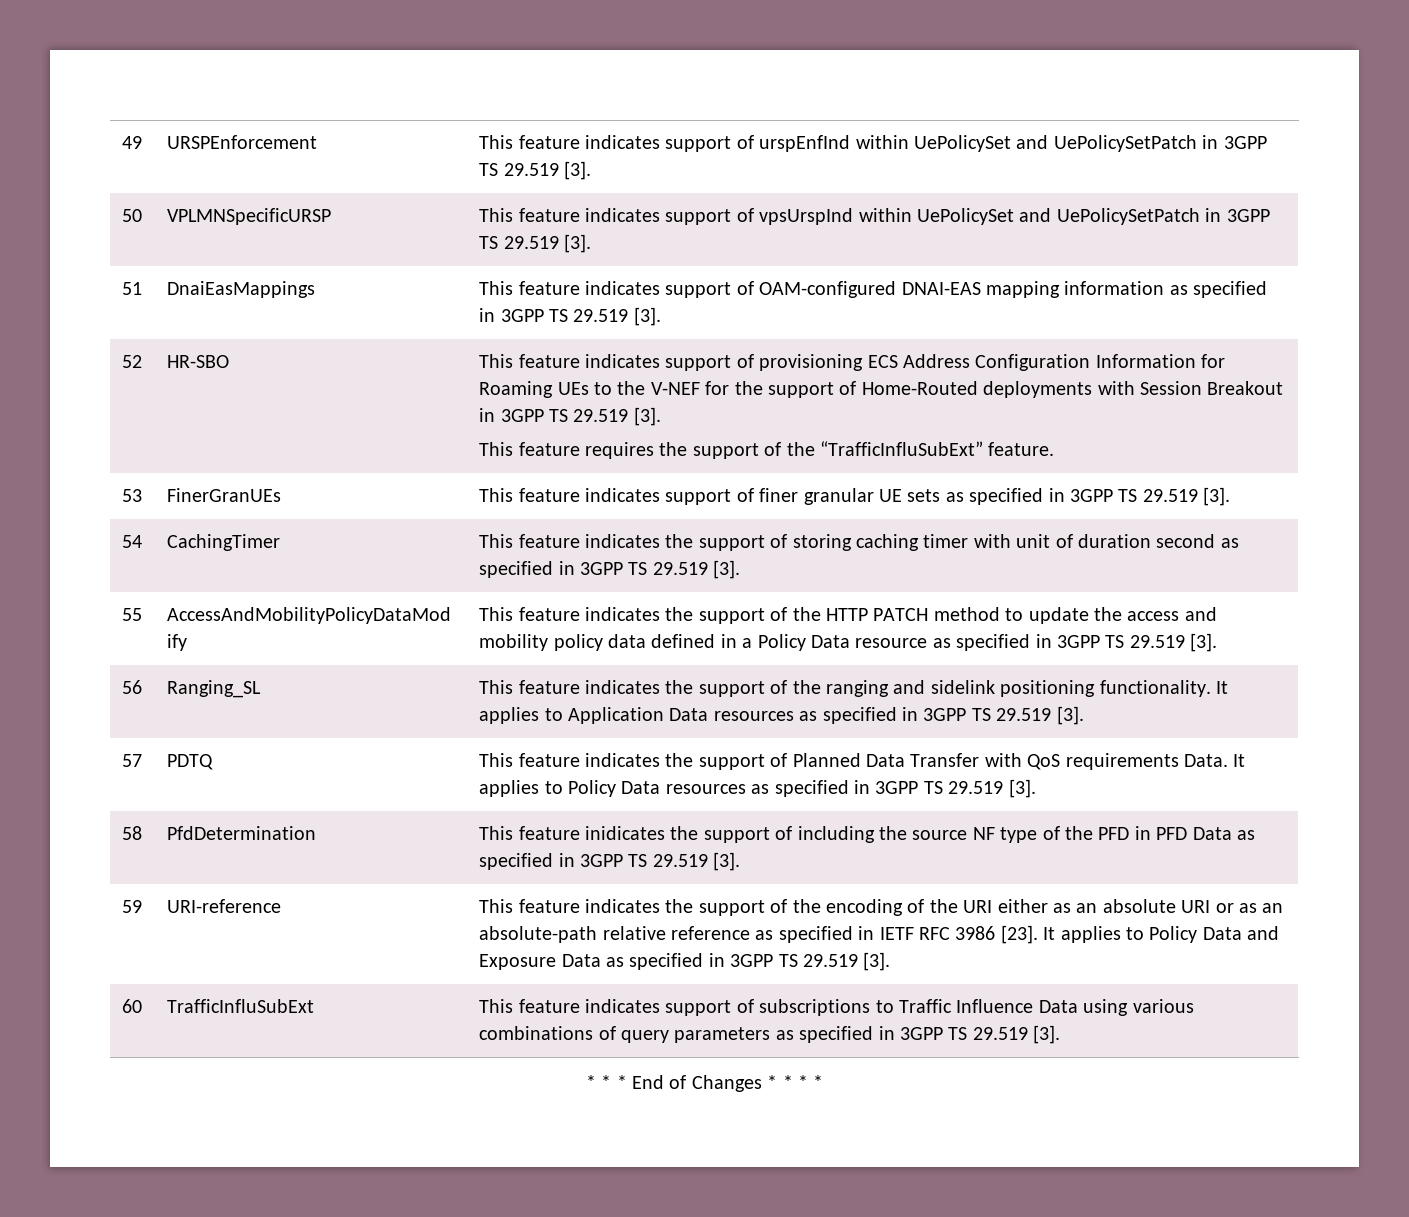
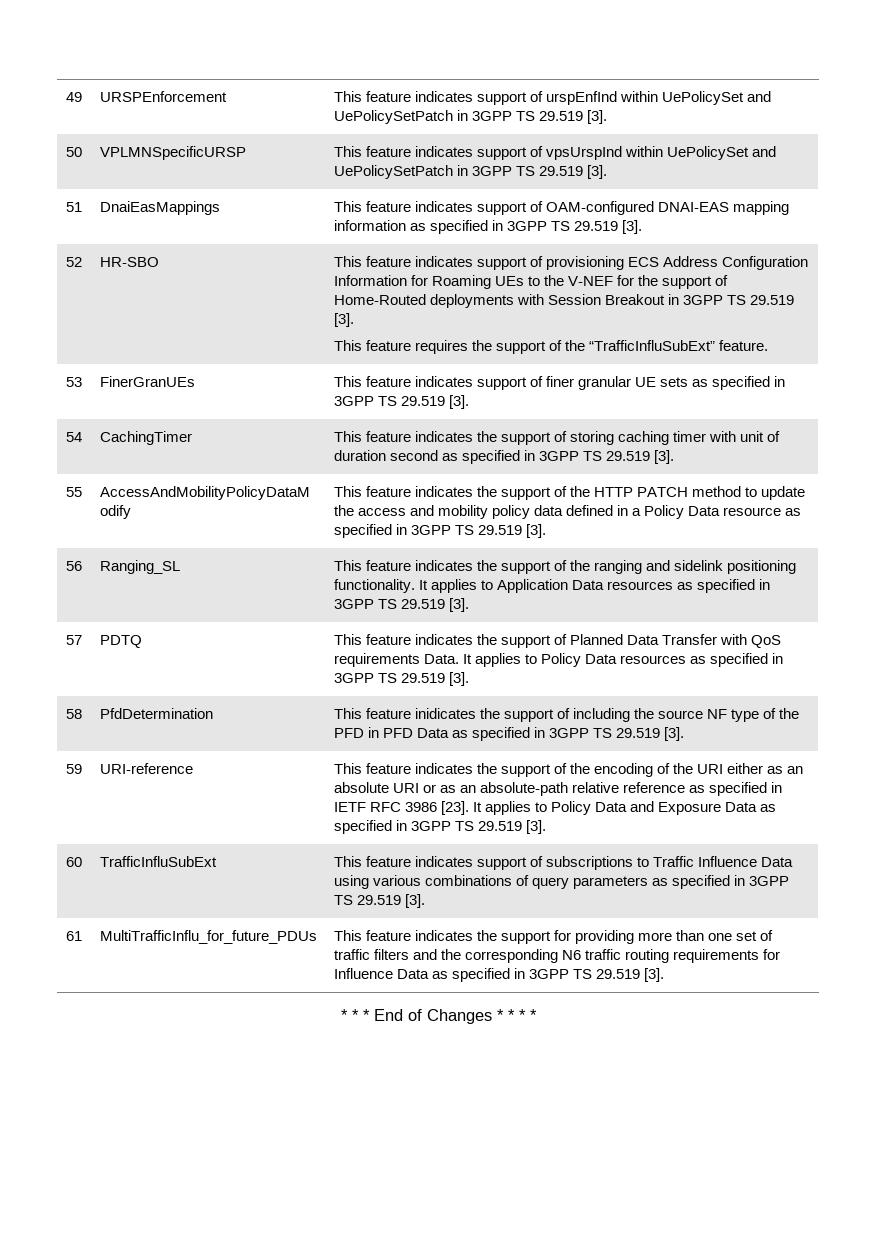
+ 61 | MultiTrafficInflu_for_future_PDUs | This feature indicates the support for providing more than one set of traffic filters and the corresponding N6 traffic routing requirements for Influence Data as specified in 3GPP TS 29.519 [3].

